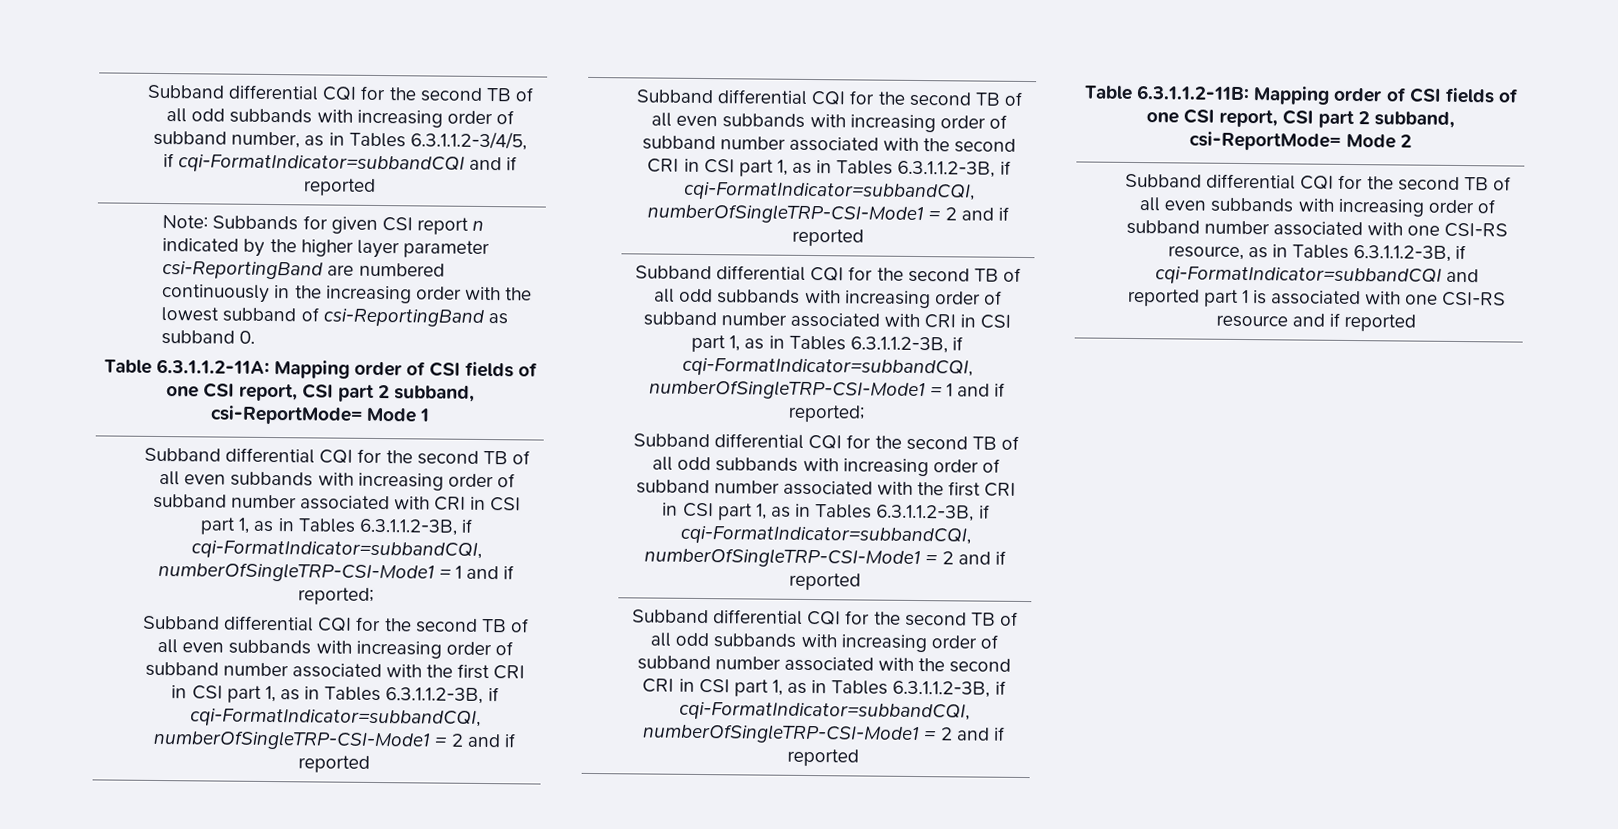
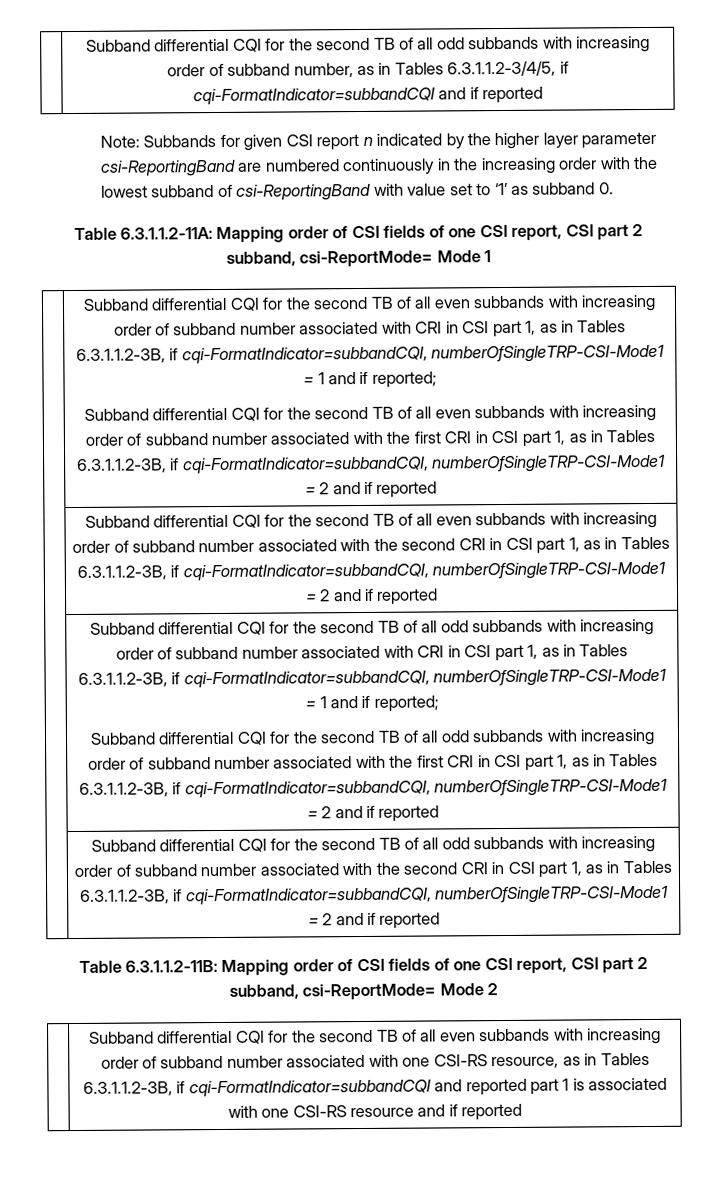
- Note: Subbands for given CSI report n indicated by the higher layer parameter csi-ReportingBand are numbered continuously in the increasing order with the lowest subband of csi-ReportingBand as subband 0.
+ Note: Subbands for given CSI report n indicated by the higher layer parameter csi-ReportingBand are numbered continuously in the increasing order with the lowest subband of csi-ReportingBand with value set to ‘1’ as subband 0.

